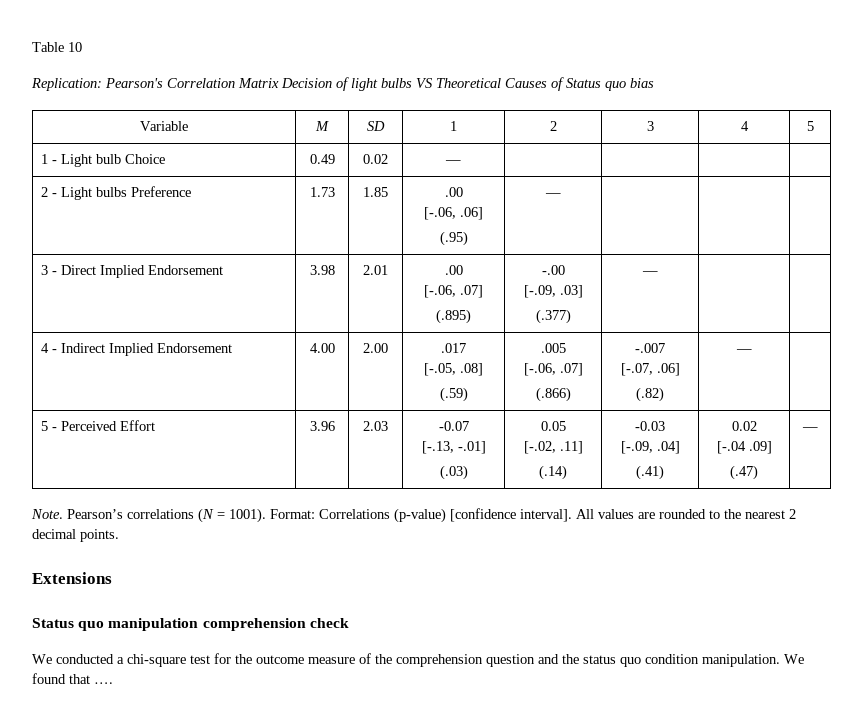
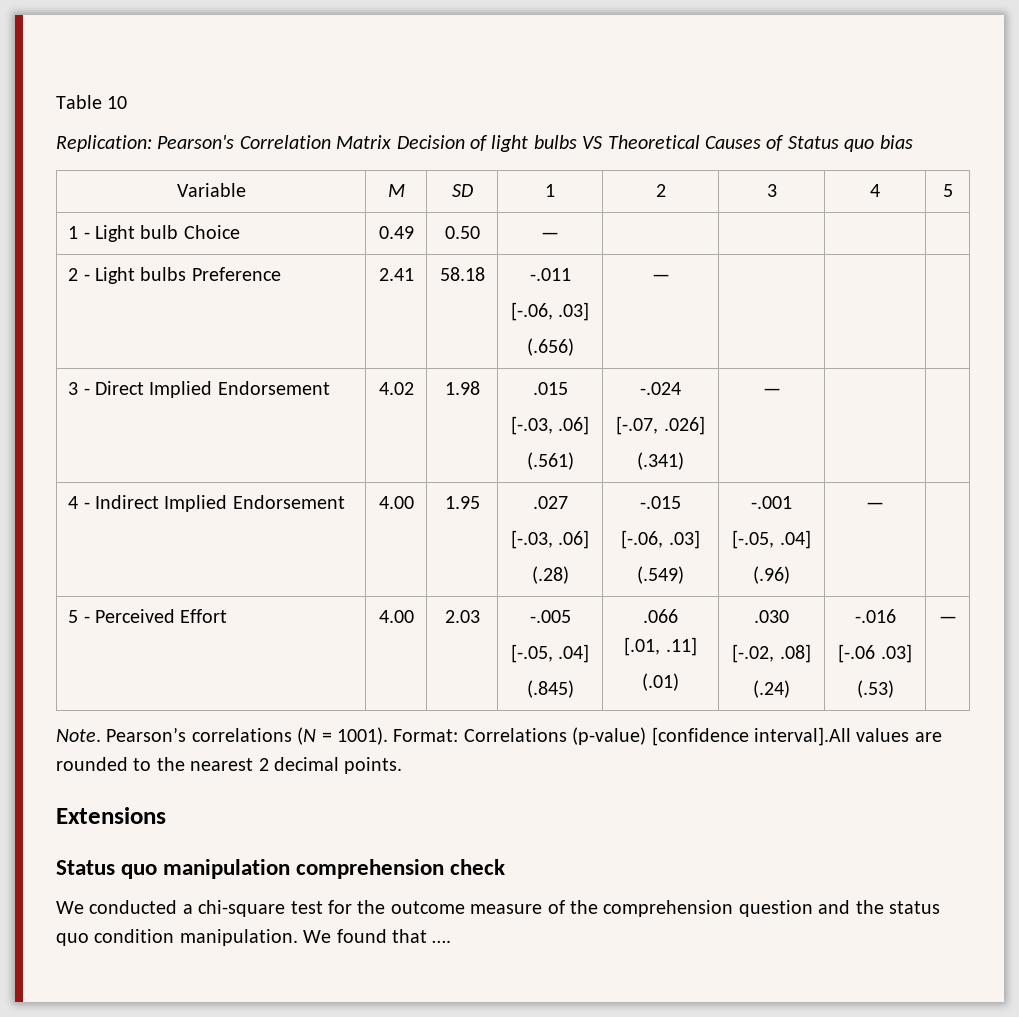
- 1 - Light bulb Choice | 0.49 | 0.02 | — | | | |
+ 1 - Light bulb Choice | 0.49 | 0.50 | — | | | |
- 2 - Light bulbs Preference | 1.73 | 1.85 | .00
- [-.06, .06]
- (.95) | — | | |
+ 2 - Light bulbs Preference | 2.41 | 58.18 | -.011
+ [-.06, .03]
+ (.656) | — | | |
- 3 - Direct Implied Endorsement | 3.98 | 2.01 | .00
- [-.06, .07]
- (.895) | -.00
- [-.09, .03]
- (.377) | — | |
+ 3 - Direct Implied Endorsement | 4.02 | 1.98 | .015
+ [-.03, .06]
+ (.561) | -.024
+ [-.07, .026]
+ (.341) | — | |
- 4 - Indirect Implied Endorsement | 4.00 | 2.00 | .017
- [-.05, .08]
- (.59) | .005
- [-.06, .07]
- (.866) | -.007
- [-.07, .06]
- (.82) | — |
+ 4 - Indirect Implied Endorsement | 4.00 | 1.95 | .027
+ [-.03, .06]
+ (.28) | -.015
+ [-.06, .03]
+ (.549) | -.001
+ [-.05, .04]
+ (.96) | — |
- 5 - Perceived Effort | 3.96 | 2.03 | -0.07
- [-.13, -.01]
- (.03) | 0.05
- [-.02, .11]
- (.14) | -0.03
- [-.09, .04]
- (.41) | 0.02
- [-.04 .09]
- (.47) | —
+ 5 - Perceived Effort | 4.00 | 2.03 | -.005
+ [-.05, .04]
+ (.845) | .066
+ [.01, .11]
+ (.01) | .030
+ [-.02, .08]
+ (.24) | -.016
+ [-.06 .03]
+ (.53) | —
- Format: Correlations (p-value) [confidence interval]. All values are rounded to the nearest 2 decimal points.
+ Format: Correlations (p-value) [confidence interval].All values are rounded to the nearest 2 decimal points.

